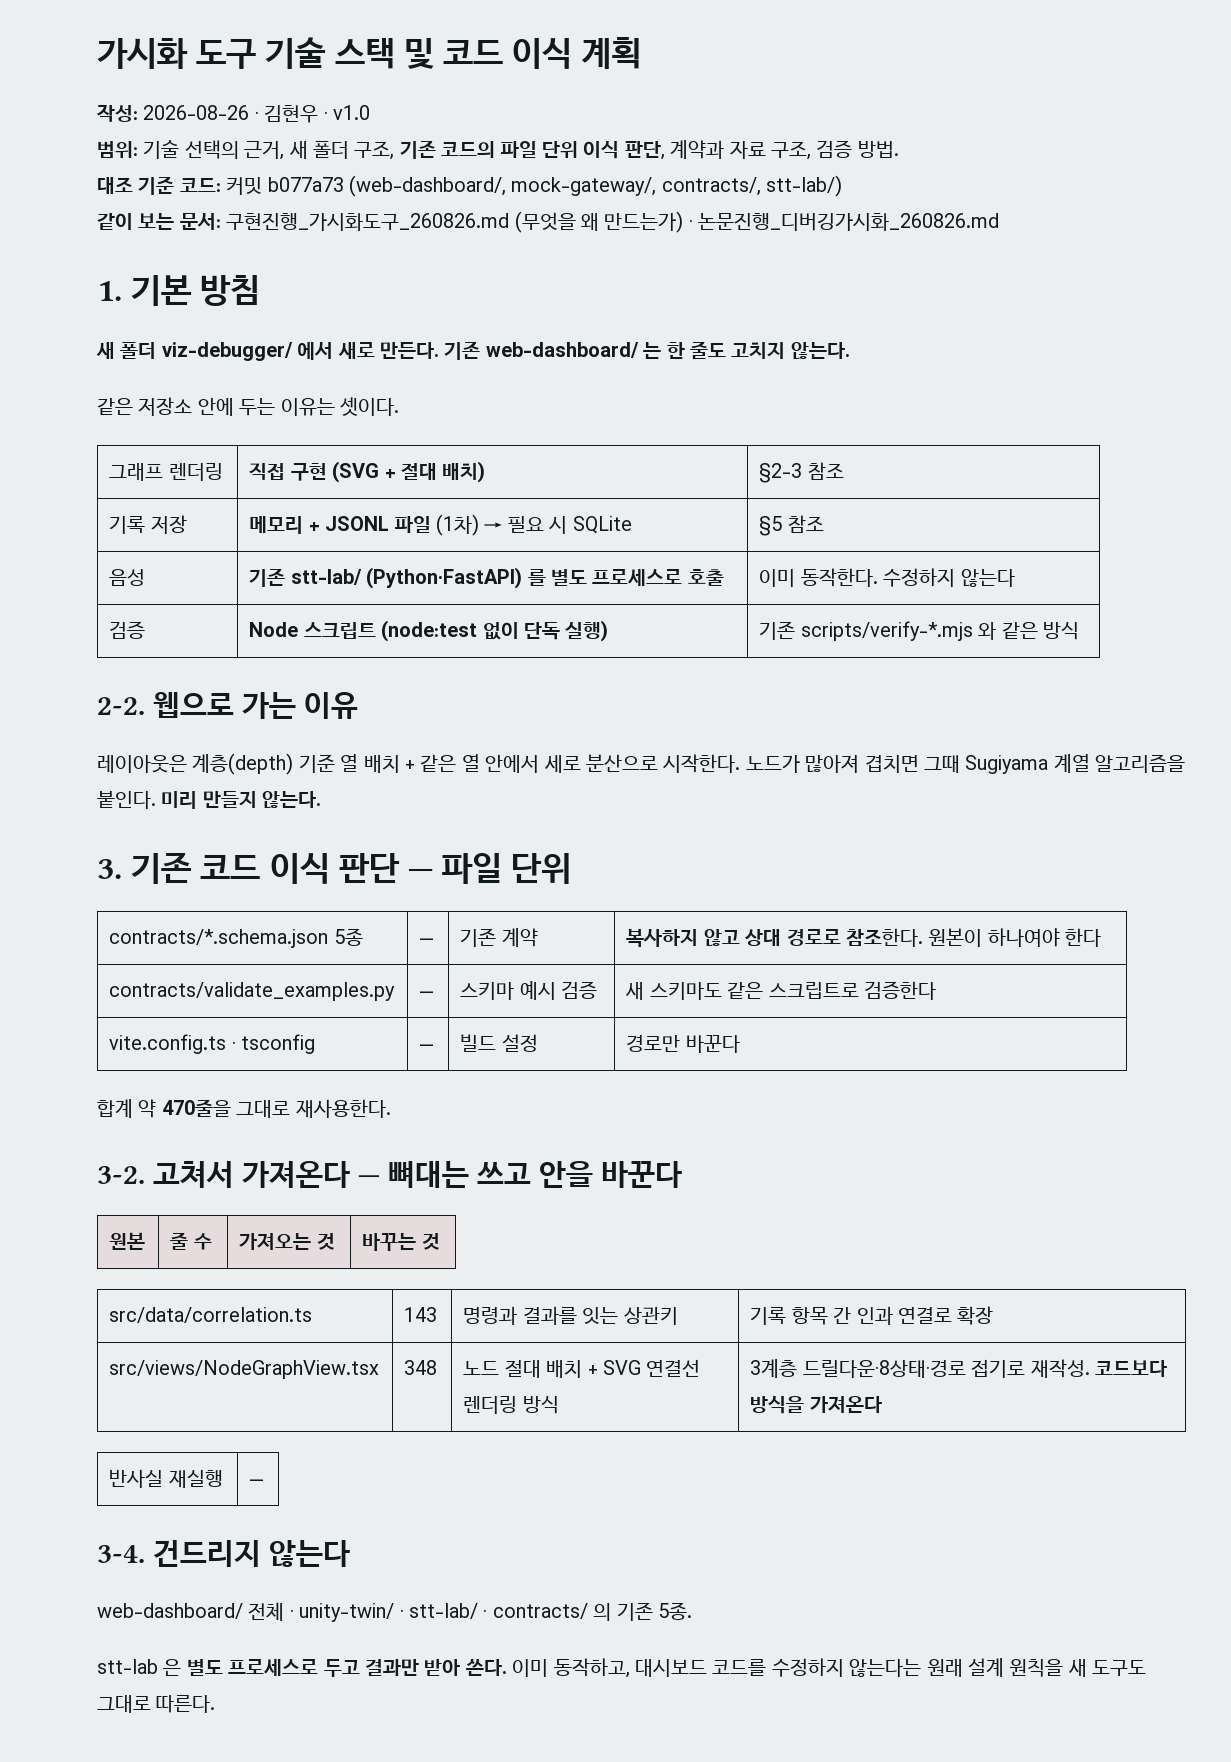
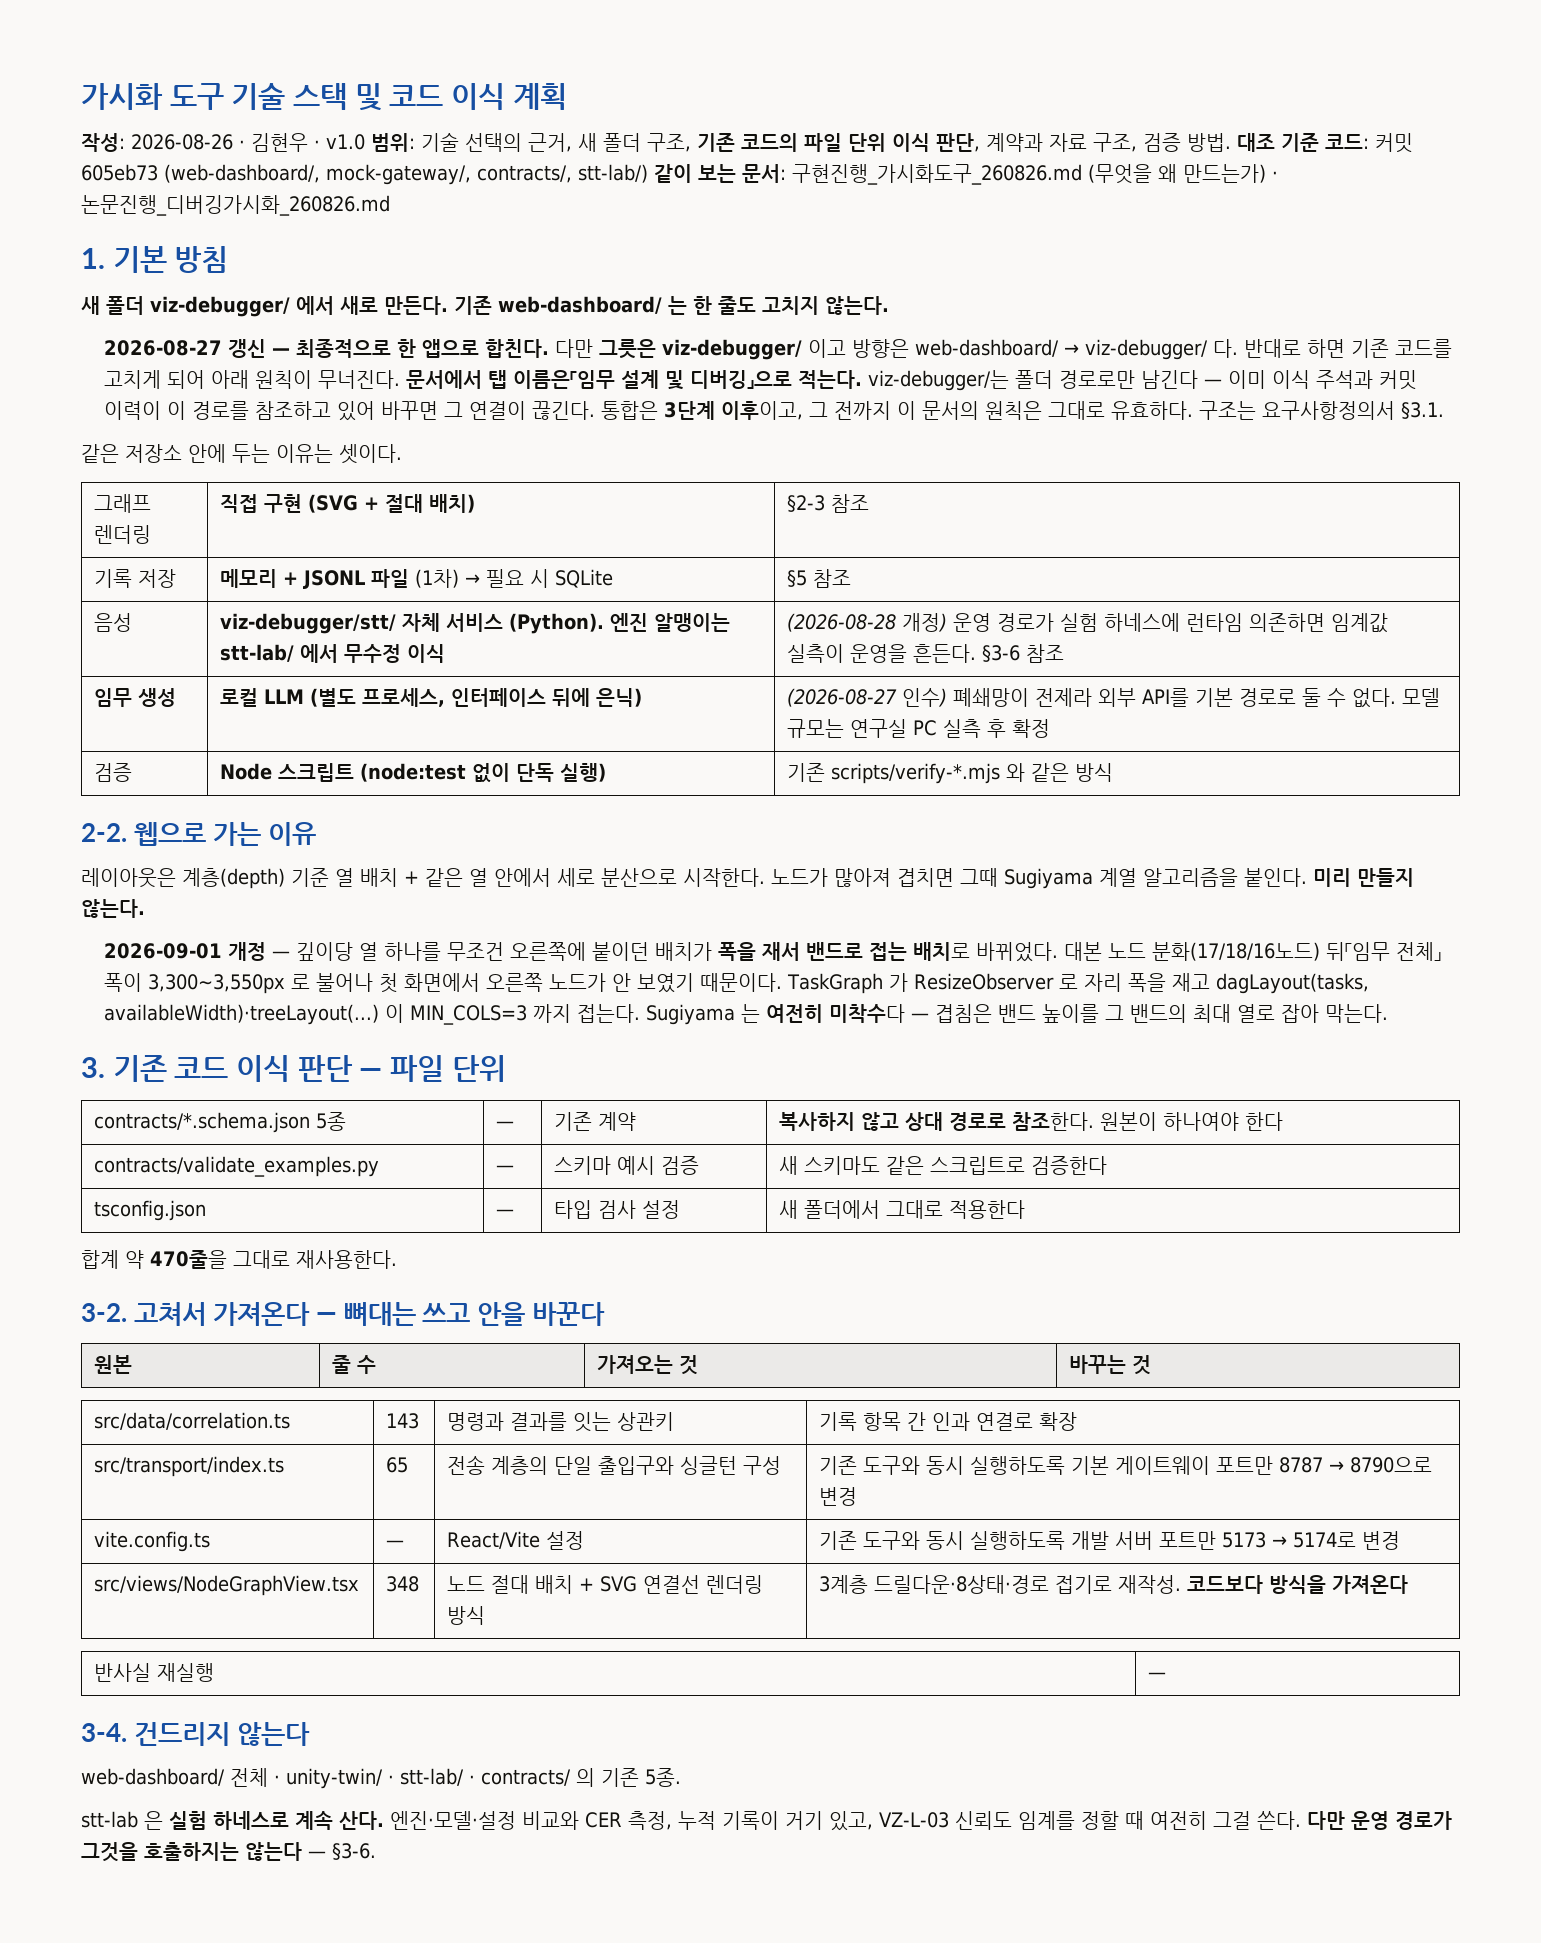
- 작성: 2026-08-26 · 김현우 · v1.0
- 범위: 기술 선택의 근거, 새 폴더 구조, 기존 코드의 파일 단위 이식 판단, 계약과 자료 구조, 검증 방법.
- 대조 기준 코드: 커밋 b077a73 (web-dashboard/, mock-gateway/, contracts/, stt-lab/)
- 같이 보는 문서: 구현진행_가시화도구_260826.md (무엇을 왜 만드는가) · 논문진행_디버깅가시화_260826.md
+ 작성: 2026-08-26 · 김현우 · v1.0 범위: 기술 선택의 근거, 새 폴더 구조, 기존 코드의 파일 단위 이식 판단, 계약과 자료 구조, 검증 방법. 대조 기준 코드: 커밋 605eb73 (web-dashboard/, mock-gateway/, contracts/, stt-lab/) 같이 보는 문서: 구현진행_가시화도구_260826.md (무엇을 왜 만드는가) · 논문진행_디버깅가시화_260826.md
+ 2026-08-27 갱신 — 최종적으로 한 앱으로 합친다. 다만 그릇은 viz-debugger/ 이고 방향은 web-dashboard/ → viz-debugger/ 다. 반대로 하면 기존 코드를 고치게 되어 아래 원칙이 무너진다. 문서에서 탭 이름은「임무 설계 및 디버깅」으로 적는다. viz-debugger/는 폴더 경로로만 남긴다 — 이미 이식 주석과 커밋 이력이 이 경로를 참조하고 있어 바꾸면 그 연결이 끊긴다. 통합은 3단계 이후이고, 그 전까지 이 문서의 원칙은 그대로 유효하다. 구조는 요구사항정의서 §3.1.
- 음성 | 기존 stt-lab/ (Python·FastAPI) 를 별도 프로세스로 호출 | 이미 동작한다. 수정하지 않는다
+ 음성 | viz-debugger/stt/ 자체 서비스 (Python). 엔진 알맹이는 stt-lab/ 에서 무수정 이식 | (2026-08-28 개정) 운영 경로가 실험 하네스에 런타임 의존하면 임계값 실측이 운영을 흔든다. §3-6 참조
+ 임무 생성 | 로컬 LLM (별도 프로세스, 인터페이스 뒤에 은닉) | (2026-08-27 인수) 폐쇄망이 전제라 외부 API를 기본 경로로 둘 수 없다. 모델 규모는 연구실 PC 실측 후 확정
+ 2026-09-01 개정 — 깊이당 열 하나를 무조건 오른쪽에 붙이던 배치가 폭을 재서 밴드로 접는 배치로 바뀌었다. 대본 노드 분화(17/18/16노드) 뒤「임무 전체」폭이 3,300~3,550px 로 불어나 첫 화면에서 오른쪽 노드가 안 보였기 때문이다. TaskGraph 가 ResizeObserver 로 자리 폭을 재고 dagLayout(tasks, availableWidth)·treeLayout(...) 이 MIN_COLS=3 까지 접는다. Sugiyama 는 여전히 미착수다 — 겹침은 밴드 높이를 그 밴드의 최대 열로 잡아 막는다.
- vite.config.ts · tsconfig | — | 빌드 설정 | 경로만 바꾼다
+ tsconfig.json | — | 타입 검사 설정 | 새 폴더에서 그대로 적용한다
+ src/transport/index.ts | 65 | 전송 계층의 단일 출입구와 싱글턴 구성 | 기존 도구와 동시 실행하도록 기본 게이트웨이 포트만 8787 → 8790으로 변경
+ vite.config.ts | — | React/Vite 설정 | 기존 도구와 동시 실행하도록 개발 서버 포트만 5173 → 5174로 변경
- stt-lab 은 별도 프로세스로 두고 결과만 받아 쓴다. 이미 동작하고, 대시보드 코드를 수정하지 않는다는 원래 설계 원칙을 새 도구도 그대로 따른다.
+ stt-lab 은 실험 하네스로 계속 산다. 엔진·모델·설정 비교와 CER 측정, 누적 기록이 거기 있고, VZ-L-03 신뢰도 임계를 정할 때 여전히 그걸 쓴다. 다만 운영 경로가 그것을 호출하지는 않는다 — §3-6.

